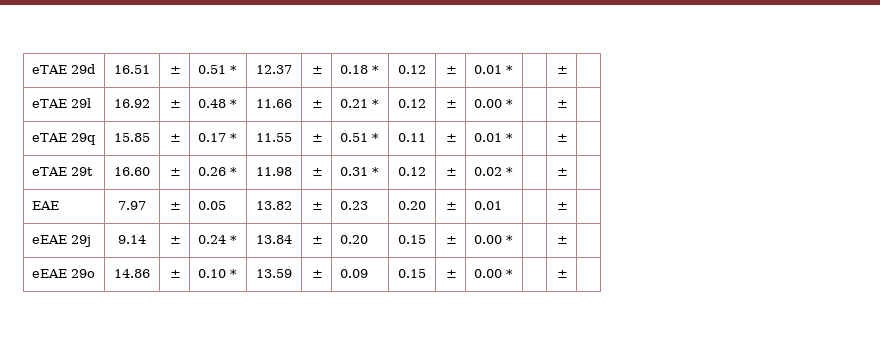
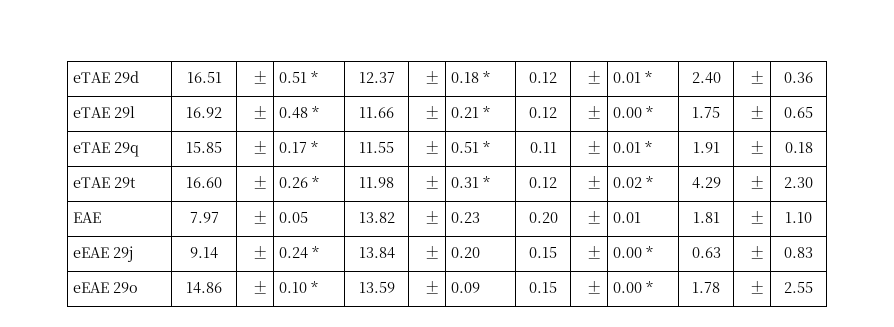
- eTAE 29d | 16.51 | ± | 0.51 * | 12.37 | ± | 0.18 * | 0.12 | ± | 0.01 * | | ± |
+ eTAE 29d | 16.51 | ± | 0.51 * | 12.37 | ± | 0.18 * | 0.12 | ± | 0.01 * | 2.40 | ± | 0.36
- eTAE 29l | 16.92 | ± | 0.48 * | 11.66 | ± | 0.21 * | 0.12 | ± | 0.00 * | | ± |
+ eTAE 29l | 16.92 | ± | 0.48 * | 11.66 | ± | 0.21 * | 0.12 | ± | 0.00 * | 1.75 | ± | 0.65
- eTAE 29q | 15.85 | ± | 0.17 * | 11.55 | ± | 0.51 * | 0.11 | ± | 0.01 * | | ± |
+ eTAE 29q | 15.85 | ± | 0.17 * | 11.55 | ± | 0.51 * | 0.11 | ± | 0.01 * | 1.91 | ± | 0.18
- eTAE 29t | 16.60 | ± | 0.26 * | 11.98 | ± | 0.31 * | 0.12 | ± | 0.02 * | | ± |
+ eTAE 29t | 16.60 | ± | 0.26 * | 11.98 | ± | 0.31 * | 0.12 | ± | 0.02 * | 4.29 | ± | 2.30
- EAE | 7.97 | ± | 0.05 | 13.82 | ± | 0.23 | 0.20 | ± | 0.01 | | ± |
+ EAE | 7.97 | ± | 0.05 | 13.82 | ± | 0.23 | 0.20 | ± | 0.01 | 1.81 | ± | 1.10
- eEAE 29j | 9.14 | ± | 0.24 * | 13.84 | ± | 0.20 | 0.15 | ± | 0.00 * | | ± |
+ eEAE 29j | 9.14 | ± | 0.24 * | 13.84 | ± | 0.20 | 0.15 | ± | 0.00 * | 0.63 | ± | 0.83
- eEAE 29o | 14.86 | ± | 0.10 * | 13.59 | ± | 0.09 | 0.15 | ± | 0.00 * | | ± |
+ eEAE 29o | 14.86 | ± | 0.10 * | 13.59 | ± | 0.09 | 0.15 | ± | 0.00 * | 1.78 | ± | 2.55

